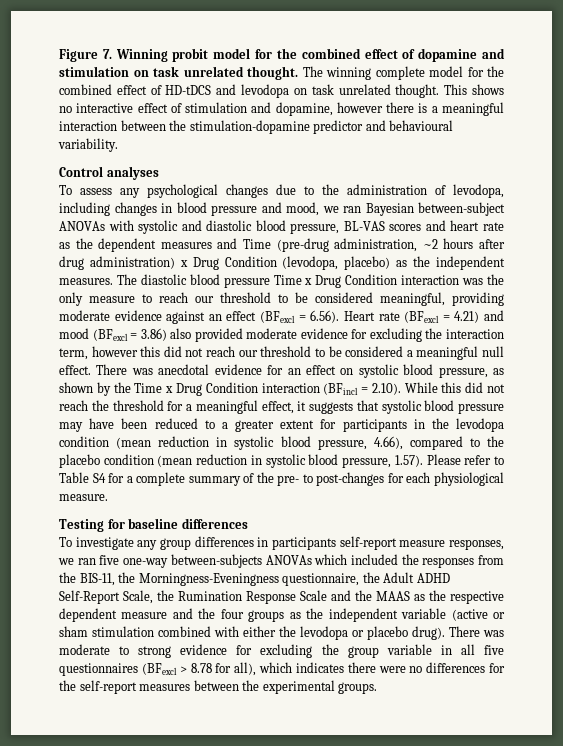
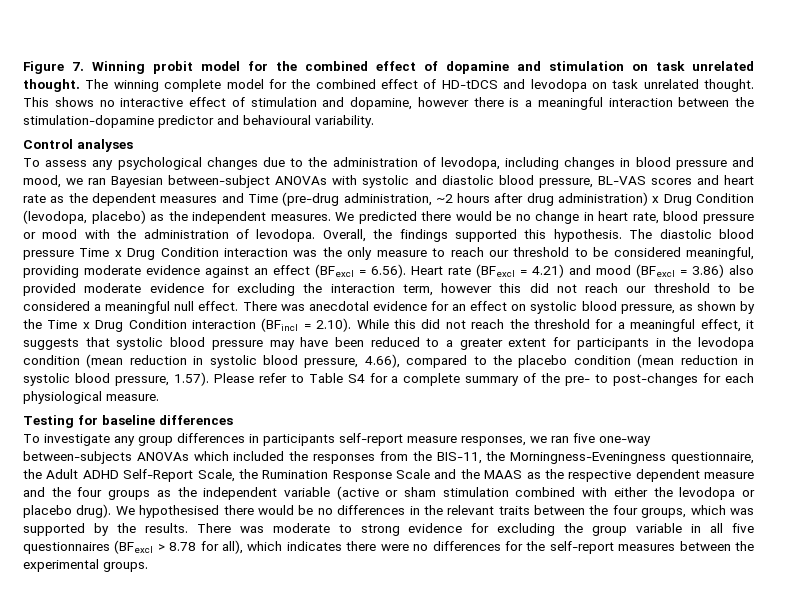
+ We predicted there would be no change in heart rate, blood pressure or mood with the administration of levodopa. Overall, the findings supported this hypothesis.
+ We hypothesised there would be no differences in the relevant traits between the four groups, which was supported by the results.

